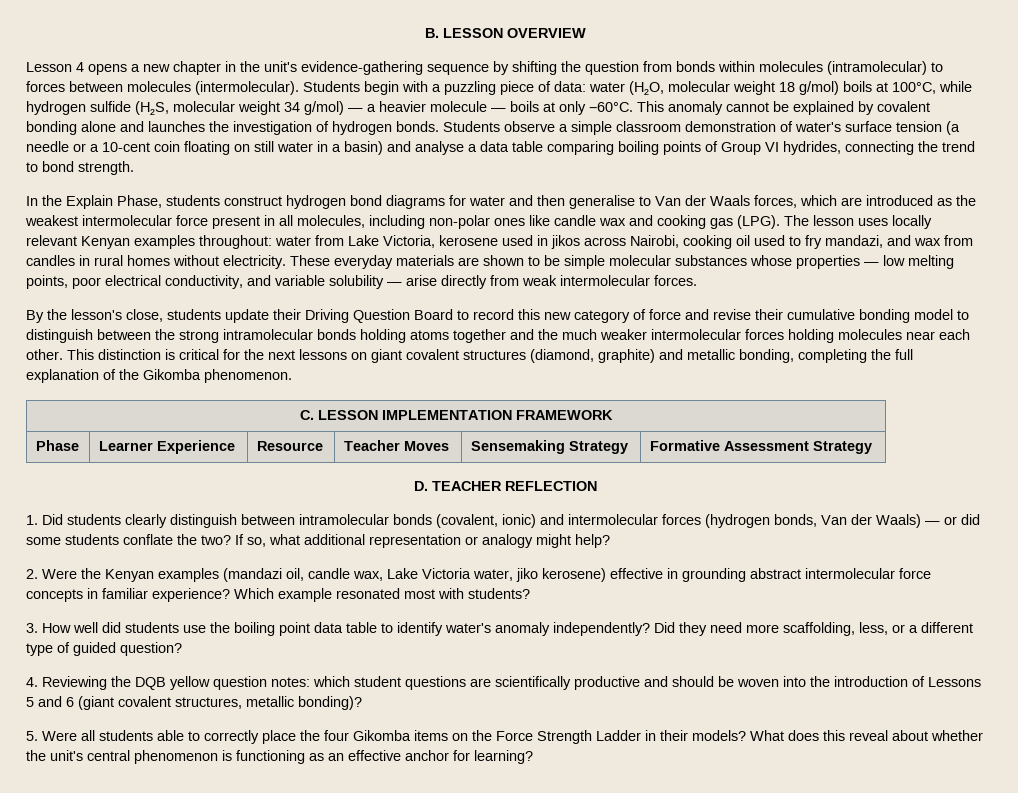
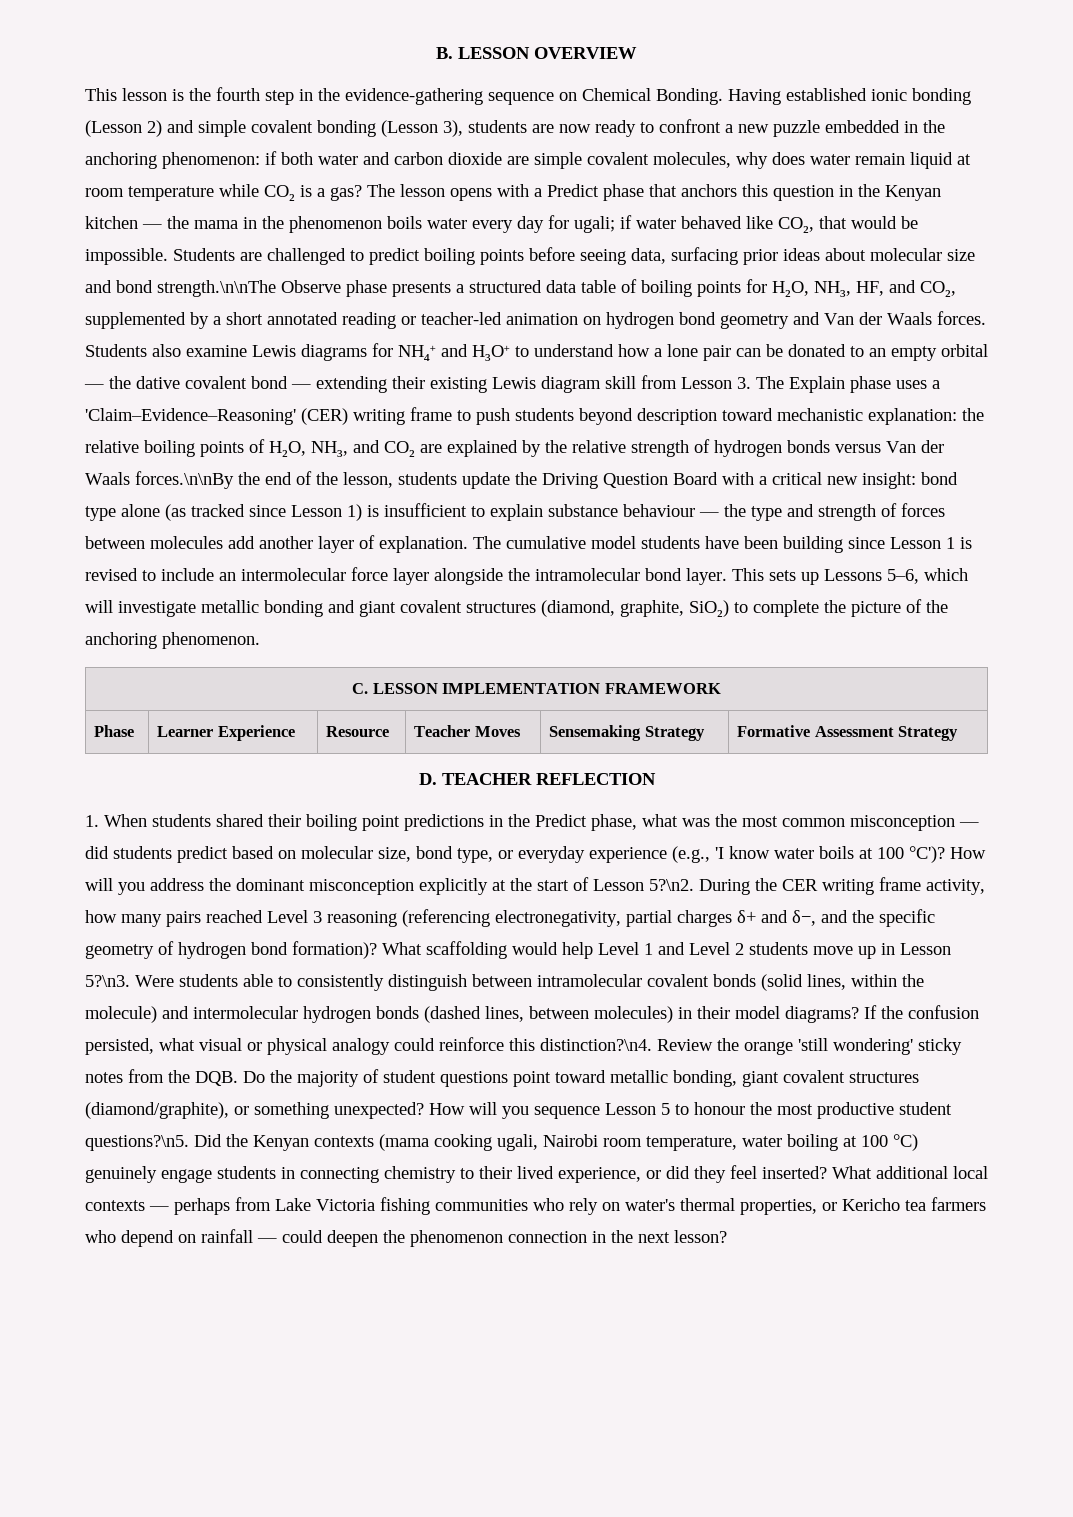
- Lesson 4 opens a new chapter in the unit's evidence-gathering sequence by shifting the question from bonds within molecules (intramolecular) to forces between molecules (intermolecular). Students begin with a puzzling piece of data: water (H₂O, molecular weight 18 g/mol) boils at 100°C, while hydrogen sulfide (H₂S, molecular weight 34 g/mol) — a heavier molecule — boils at only −60°C. This anomaly cannot be explained by covalent bonding alone and launches the investigation of hydrogen bonds. Students observe a simple classroom demonstration of water's surface tension (a needle or a 10-cent coin floating on still water in a basin) and analyse a data table comparing boiling points of Group VI hydrides, connecting the trend to bond strength.
- In the Explain Phase, students construct hydrogen bond diagrams for water and then generalise to Van der Waals forces, which are introduced as the weakest intermolecular force present in all molecules, including non-polar ones like candle wax and cooking gas (LPG). The lesson uses locally relevant Kenyan examples throughout: water from Lake Victoria, kerosene used in jikos across Nairobi, cooking oil used to fry mandazi, and wax from candles in rural homes without electricity. These everyday materials are shown to be simple molecular substances whose properties — low melting points, poor electrical conductivity, and variable solubility — arise directly from weak intermolecular forces.
- By the lesson's close, students update their Driving Question Board to record this new category of force and revise their cumulative bonding model to distinguish between the strong intramolecular bonds holding atoms together and the much weaker intermolecular forces holding molecules near each other. This distinction is critical for the next lessons on giant covalent structures (diamond, graphite) and metallic bonding, completing the full explanation of the Gikomba phenomenon.
+ This lesson is the fourth step in the evidence-gathering sequence on Chemical Bonding. Having established ionic bonding (Lesson 2) and simple covalent bonding (Lesson 3), students are now ready to confront a new puzzle embedded in the anchoring phenomenon: if both water and carbon dioxide are simple covalent molecules, why does water remain liquid at room temperature while CO₂ is a gas? The lesson opens with a Predict phase that anchors this question in the Kenyan kitchen — the mama in the phenomenon boils water every day for ugali; if water behaved like CO₂, that would be impossible. Students are challenged to predict boiling points before seeing data, surfacing prior ideas about molecular size and bond strength.\n\nThe Observe phase presents a structured data table of boiling points for H₂O, NH₃, HF, and CO₂, supplemented by a short annotated reading or teacher-led animation on hydrogen bond geometry and Van der Waals forces. Students also examine Lewis diagrams for NH₄⁺ and H₃O⁺ to understand how a lone pair can be donated to an empty orbital — the dative covalent bond — extending their existing Lewis diagram skill from Lesson 3. The Explain phase uses a 'Claim–Evidence–Reasoning' (CER) writing frame to push students beyond description toward mechanistic explanation: the relative boiling points of H₂O, NH₃, and CO₂ are explained by the relative strength of hydrogen bonds versus Van der Waals forces.\n\nBy the end of the lesson, students update the Driving Question Board with a critical new insight: bond type alone (as tracked since Lesson 1) is insufficient to explain substance behaviour — the type and strength of forces between molecules add another layer of explanation. The cumulative model students have been building since Lesson 1 is revised to include an intermolecular force layer alongside the intramolecular bond layer. This sets up Lessons 5–6, which will investigate metallic bonding and giant covalent structures (diamond, graphite, SiO₂) to complete the picture of the anchoring phenomenon.
- 1. Did students clearly distinguish between intramolecular bonds (covalent, ionic) and intermolecular forces (hydrogen bonds, Van der Waals) — or did some students conflate the two? If so, what additional representation or analogy might help?
- 2. Were the Kenyan examples (mandazi oil, candle wax, Lake Victoria water, jiko kerosene) effective in grounding abstract intermolecular force concepts in familiar experience? Which example resonated most with students?
- 3. How well did students use the boiling point data table to identify water's anomaly independently? Did they need more scaffolding, less, or a different type of guided question?
- 4. Reviewing the DQB yellow question notes: which student questions are scientifically productive and should be woven into the introduction of Lessons 5 and 6 (giant covalent structures, metallic bonding)?
- 5. Were all students able to correctly place the four Gikomba items on the Force Strength Ladder in their models? What does this reveal about whether the unit's central phenomenon is functioning as an effective anchor for learning?
+ 1. When students shared their boiling point predictions in the Predict phase, what was the most common misconception — did students predict based on molecular size, bond type, or everyday experience (e.g., 'I know water boils at 100 °C')? How will you address the dominant misconception explicitly at the start of Lesson 5?\n2. During the CER writing frame activity, how many pairs reached Level 3 reasoning (referencing electronegativity, partial charges δ+ and δ−, and the specific geometry of hydrogen bond formation)? What scaffolding would help Level 1 and Level 2 students move up in Lesson 5?\n3. Were students able to consistently distinguish between intramolecular covalent bonds (solid lines, within the molecule) and intermolecular hydrogen bonds (dashed lines, between molecules) in their model diagrams? If the confusion persisted, what visual or physical analogy could reinforce this distinction?\n4. Review the orange 'still wondering' sticky notes from the DQB. Do the majority of student questions point toward metallic bonding, giant covalent structures (diamond/graphite), or something unexpected? How will you sequence Lesson 5 to honour the most productive student questions?\n5. Did the Kenyan contexts (mama cooking ugali, Nairobi room temperature, water boiling at 100 °C) genuinely engage students in connecting chemistry to their lived experience, or did they feel inserted? What additional local contexts — perhaps from Lake Victoria fishing communities who rely on water's thermal properties, or Kericho tea farmers who depend on rainfall — could deepen the phenomenon connection in the next lesson?

